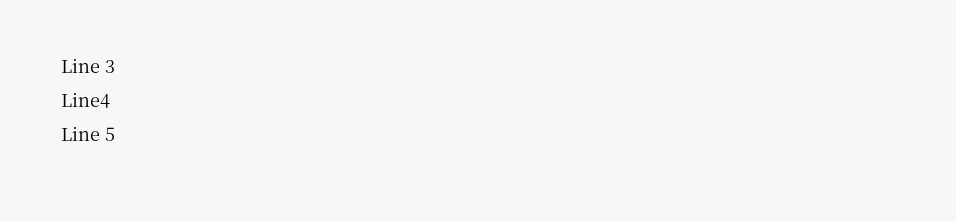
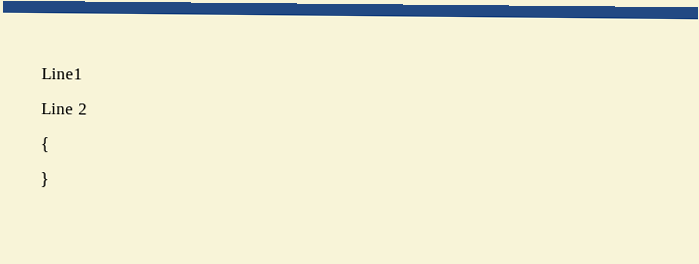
- Line 3
- Line4
- Line 5
+ Line1
+ Line 2
+ {
+ }

